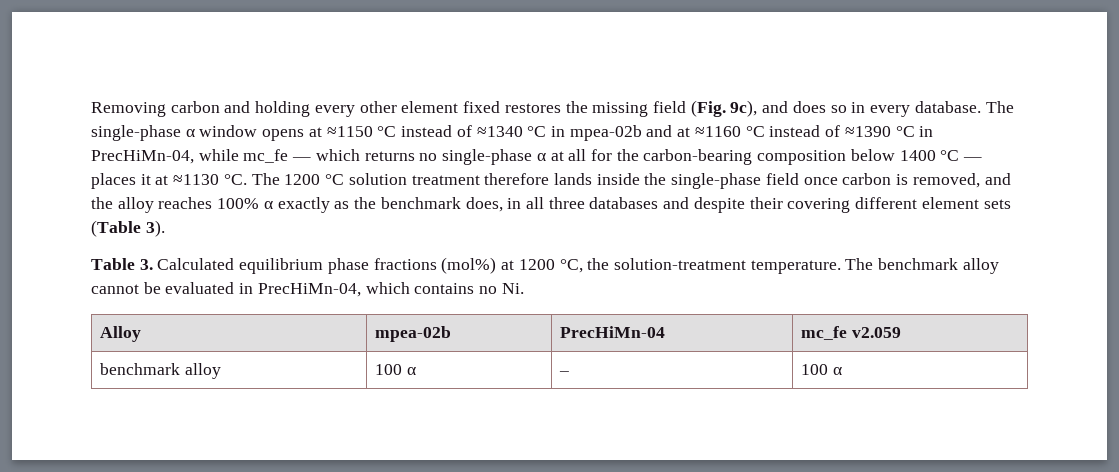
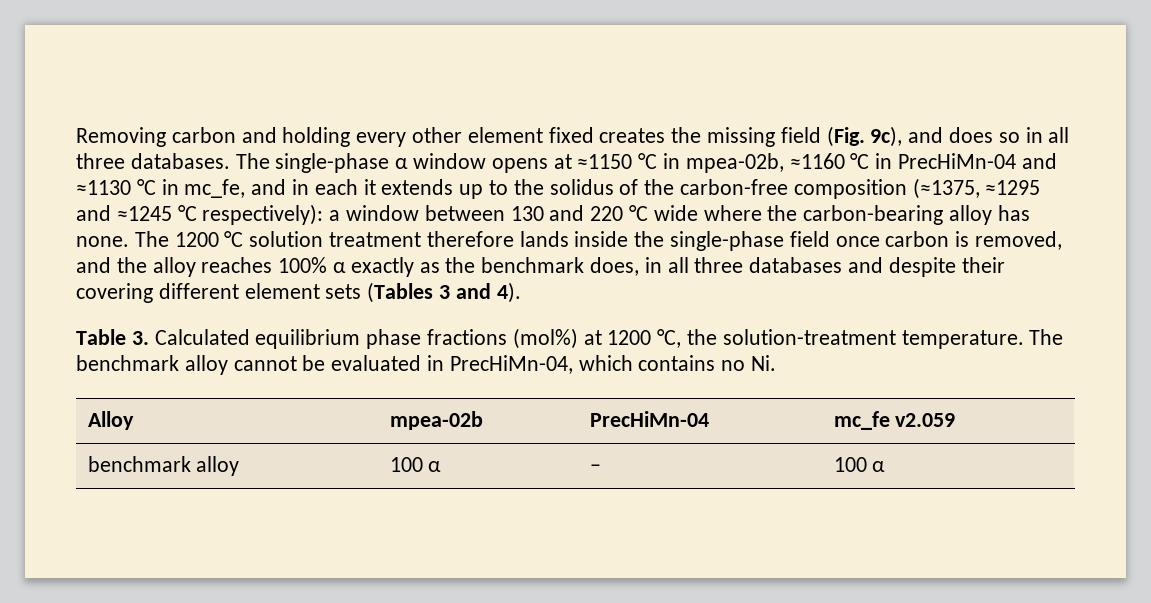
- Removing carbon and holding every other element fixed restores the missing field (Fig. 9c), and does so in every database.
+ Removing carbon and holding every other element fixed creates the missing field (Fig. 9c), and does so in all three databases.
- The single-phase α window opens at ≈1150 °C instead of ≈1340 °C in mpea-02b and at ≈1160 °C instead of ≈1390 °C in PrecHiMn-04, while mc_fe — which returns no single-phase α at all for the carbon-bearing composition below 1400 °C — places it at ≈1130 °C.
+ The single-phase α window opens at ≈1150 °C in mpea-02b, ≈1160 °C in PrecHiMn-04 and ≈1130 °C in mc_fe, and in each it extends up to the solidus of the carbon-free composition (≈1375, ≈1295 and ≈1245 °C respectively): a window between 130 and 220 °C wide where the carbon-bearing alloy has none.
- The 1200 °C solution treatment therefore lands inside the single-phase field once carbon is removed, and the alloy reaches 100% α exactly as the benchmark does, in all three databases and despite their covering different element sets (Table 3).
+ The 1200 °C solution treatment therefore lands inside the single-phase field once carbon is removed, and the alloy reaches 100% α exactly as the benchmark does, in all three databases and despite their covering different element sets (Tables 3 and 4).

